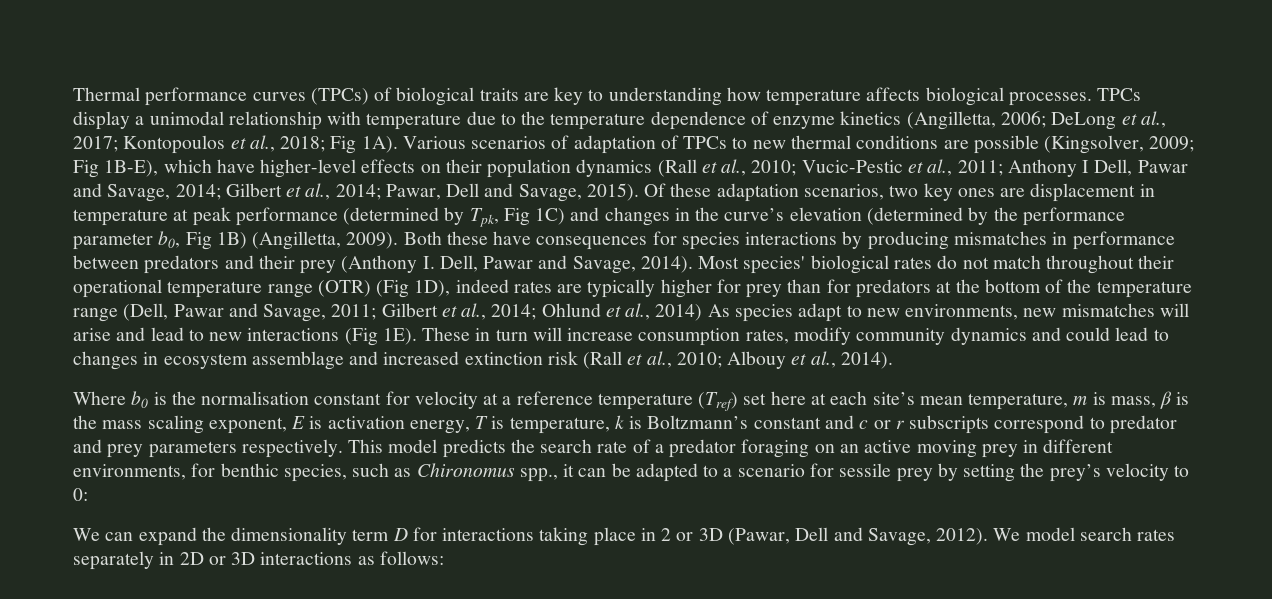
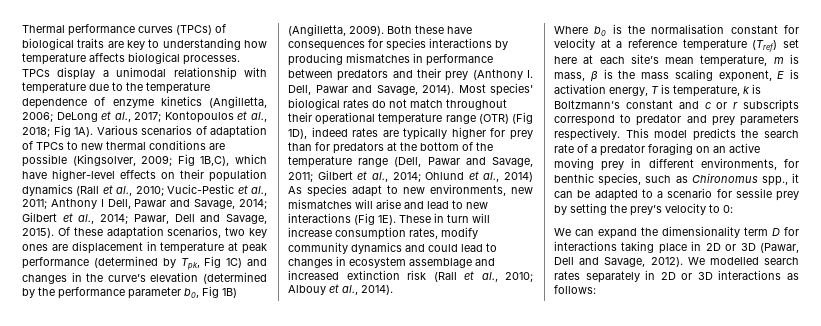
- Various scenarios of adaptation of TPCs to new thermal conditions are possible (Kingsolver, 2009; Fig 1B-E), which have higher-level effects on their population dynamics (Rall et al., 2010; Vucic-Pestic et al., 2011; Anthony I Dell, Pawar and Savage, 2014; Gilbert et al., 2014; Pawar, Dell and Savage, 2015).
+ Various scenarios of adaptation of TPCs to new thermal conditions are possible (Kingsolver, 2009; Fig 1B,C), which have higher-level effects on their population dynamics (Rall et al., 2010; Vucic-Pestic et al., 2011; Anthony I Dell, Pawar and Savage, 2014; Gilbert et al., 2014; Pawar, Dell and Savage, 2015).
- We can expand the dimensionality term D for interactions taking place in 2 or 3D (Pawar, Dell and Savage, 2012).
+ We can expand the dimensionality term D for interactions taking place in 2D or 3D (Pawar, Dell and Savage, 2012).
- We model search rates separately in 2D or 3D interactions as follows:
+ We modelled search rates separately in 2D or 3D interactions as follows:

